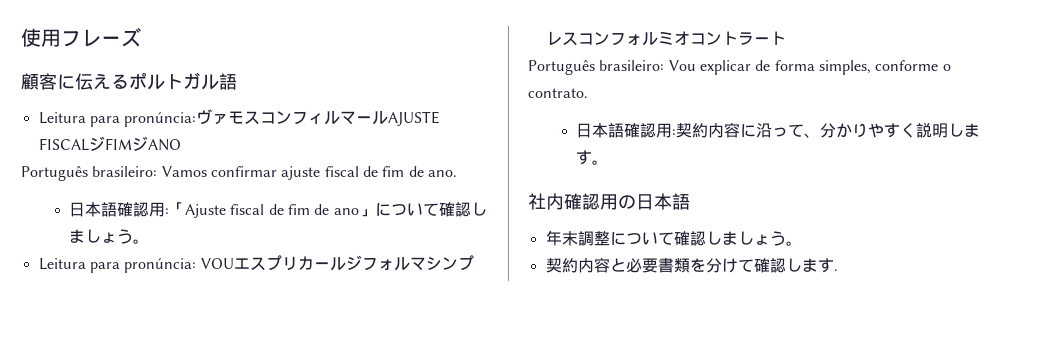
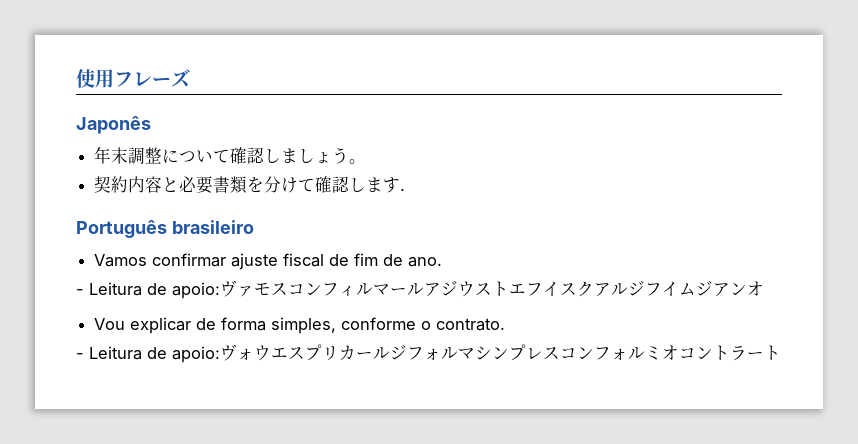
- 顧客に伝えるポルトガル語
- Leitura para pronúncia:ヴァモスコンフィルマールAJUSTE FISCALジFIMジANO
- Português brasileiro: Vamos confirmar ajuste fiscal de fim de ano.
- 日本語確認用:「Ajuste fiscal de fim de ano」について確認しましょう。
- Leitura para pronúncia: VOUエスプリカールジフォルマシンプレスコンフォルミオコントラート
- Português brasileiro: Vou explicar de forma simples, conforme o contrato.
- 日本語確認用:契約内容に沿って、分かりやすく説明します。
- 社内確認用の日本語
+ Japonês
+ Português brasileiro
+ Vamos confirmar ajuste fiscal de fim de ano.
+ - Leitura de apoio:ヴァモスコンフィルマールアジウストエフイスクアルジフイムジアンオ
+ Vou explicar de forma simples, conforme o contrato.
+ - Leitura de apoio:ヴォウエスプリカールジフォルマシンプレスコンフォルミオコントラート

